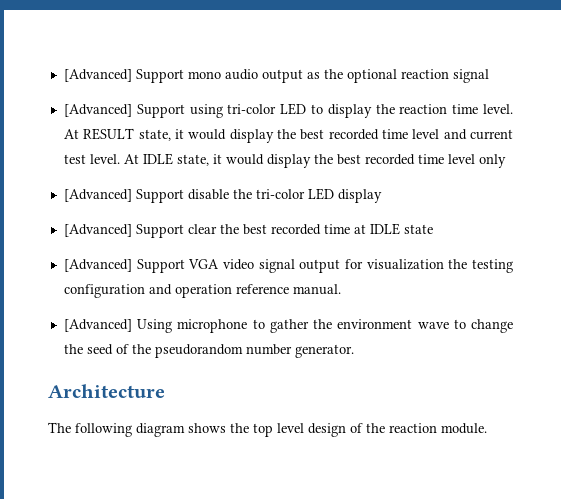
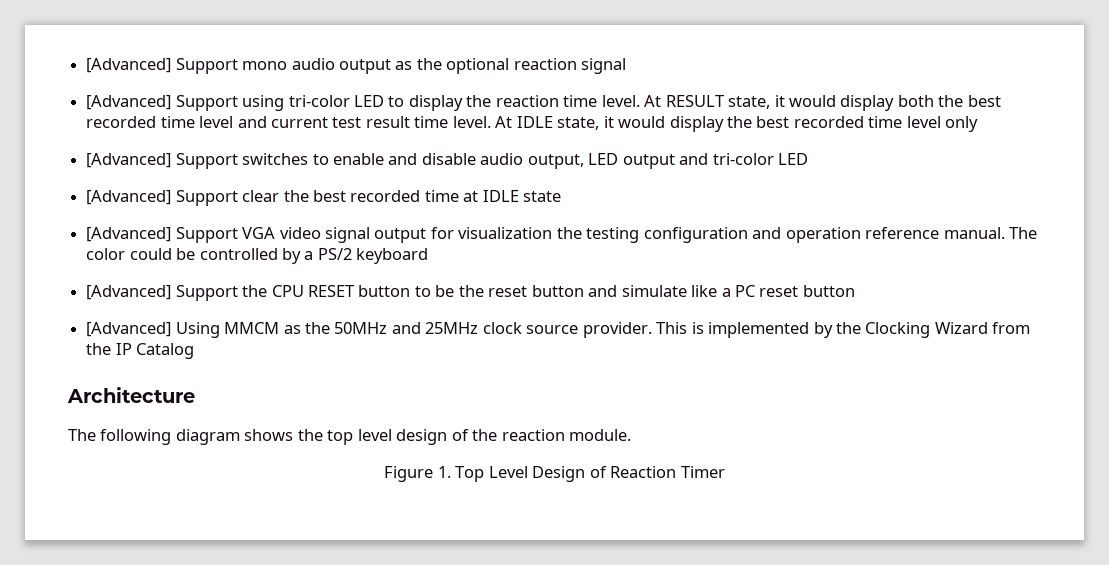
- At RESULT state, it would display the best recorded time level and current test level.
+ At RESULT state, it would display both the best recorded time level and current test result time level.
- [Advanced] Support disable the tri-color LED display
+ [Advanced] Support switches to enable and disable audio output, LED output and tri-color LED
- [Advanced] Support VGA video signal output for visualization the testing configuration and operation reference manual.
- [Advanced] Using microphone to gather the environment wave to change the seed of the pseudorandom number generator.
+ [Advanced] Support VGA video signal output for visualization the testing configuration and operation reference manual. The color could be controlled by a PS/2 keyboard
+ [Advanced] Support the CPU RESET button to be the reset button and simulate like a PC reset button
+ [Advanced] Using MMCM as the 50MHz and 25MHz clock source provider. This is implemented by the Clocking Wizard from the IP Catalog
+ Figure 1. Top Level Design of Reaction Timer

